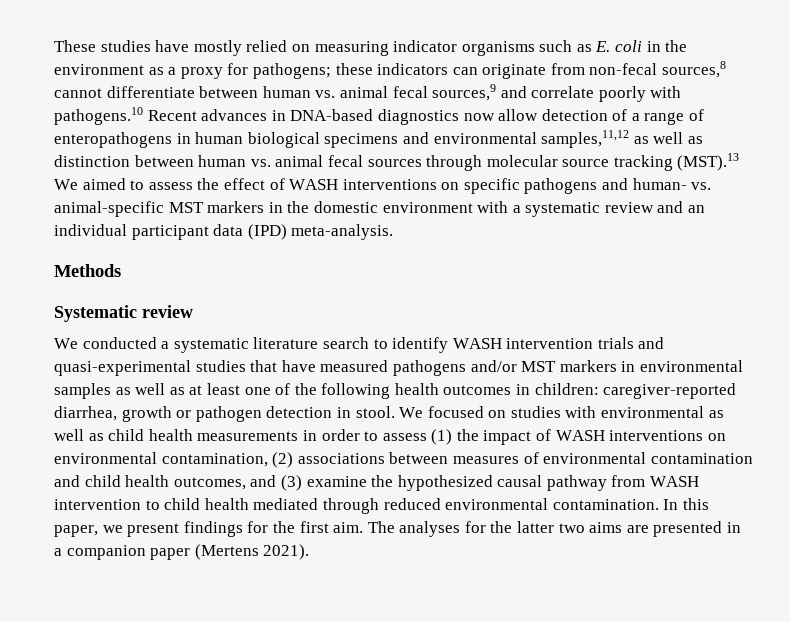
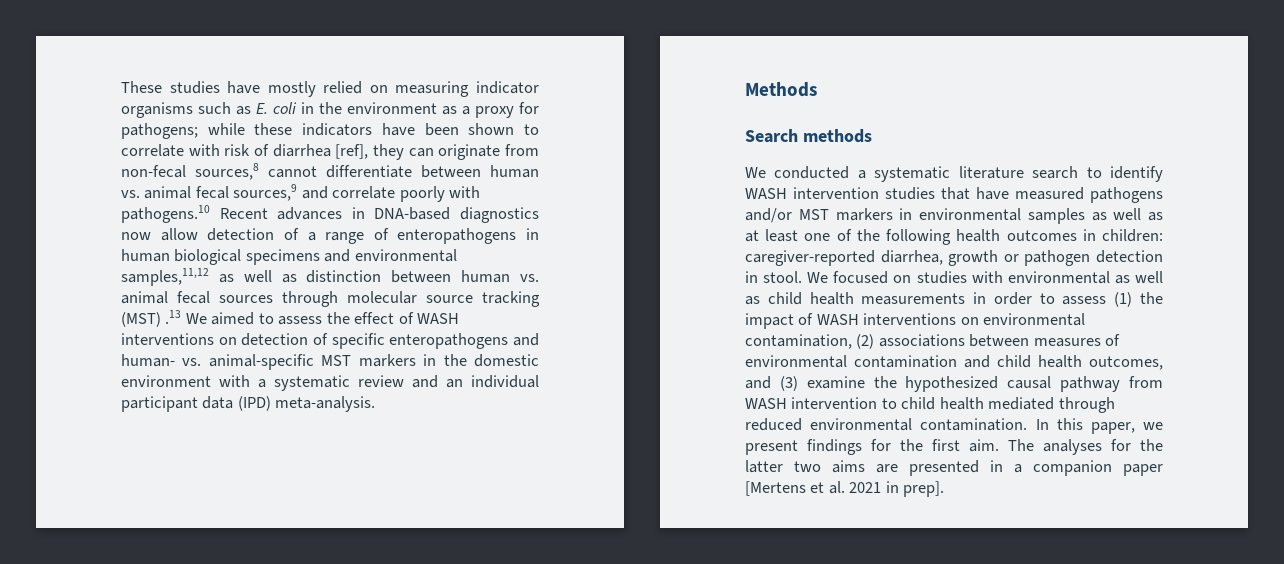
- these indicators can originate from non-fecal sources,8 cannot differentiate between human vs. animal fecal sources,9 and correlate poorly with pathogens.10 Recent advances in DNA-based diagnostics now allow detection of a range of enteropathogens in human biological specimens and environmental samples,11,12 as well as distinction between human vs. animal fecal sources through molecular source tracking (MST).13 We aimed to assess the effect of WASH interventions on specific pathogens and human- vs. animal-specific MST markers in the domestic environment with a systematic review and an individual participant data (IPD) meta-analysis.
+ while these indicators have been shown to correlate with risk of diarrhea [ref], they can originate from non-fecal sources,8 cannot differentiate between human vs. animal fecal sources,9 and correlate poorly with pathogens.10 Recent advances in DNA-based diagnostics now allow detection of a range of enteropathogens in human biological specimens and environmental samples,11,12 as well as distinction between human vs. animal fecal sources through molecular source tracking (MST) .13 We aimed to assess the effect of WASH interventions on detection of specific enteropathogens and human- vs. animal-specific MST markers in the domestic environment with a systematic review and an individual participant data (IPD) meta-analysis.
- Systematic review
+ Search methods
- We conducted a systematic literature search to identify WASH intervention trials and quasi-experimental studies that have measured pathogens and/or MST markers in environmental samples as well as at least one of the following health outcomes in children: caregiver-reported diarrhea, growth or pathogen detection in stool.
+ We conducted a systematic literature search to identify WASH intervention studies that have measured pathogens and/or MST markers in environmental samples as well as at least one of the following health outcomes in children: caregiver-reported diarrhea, growth or pathogen detection in stool.
- The analyses for the latter two aims are presented in a companion paper (Mertens 2021).
+ The analyses for the latter two aims are presented in a companion paper [Mertens et al. 2021 in prep].

